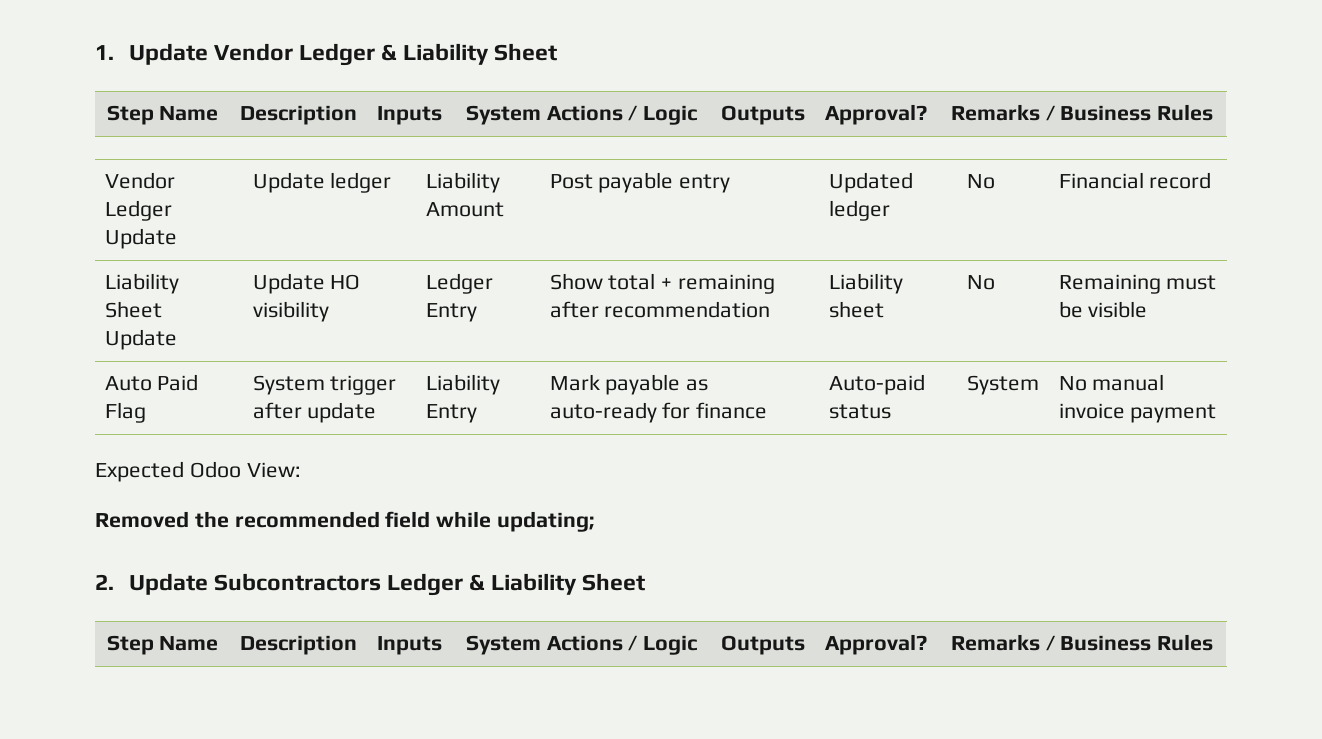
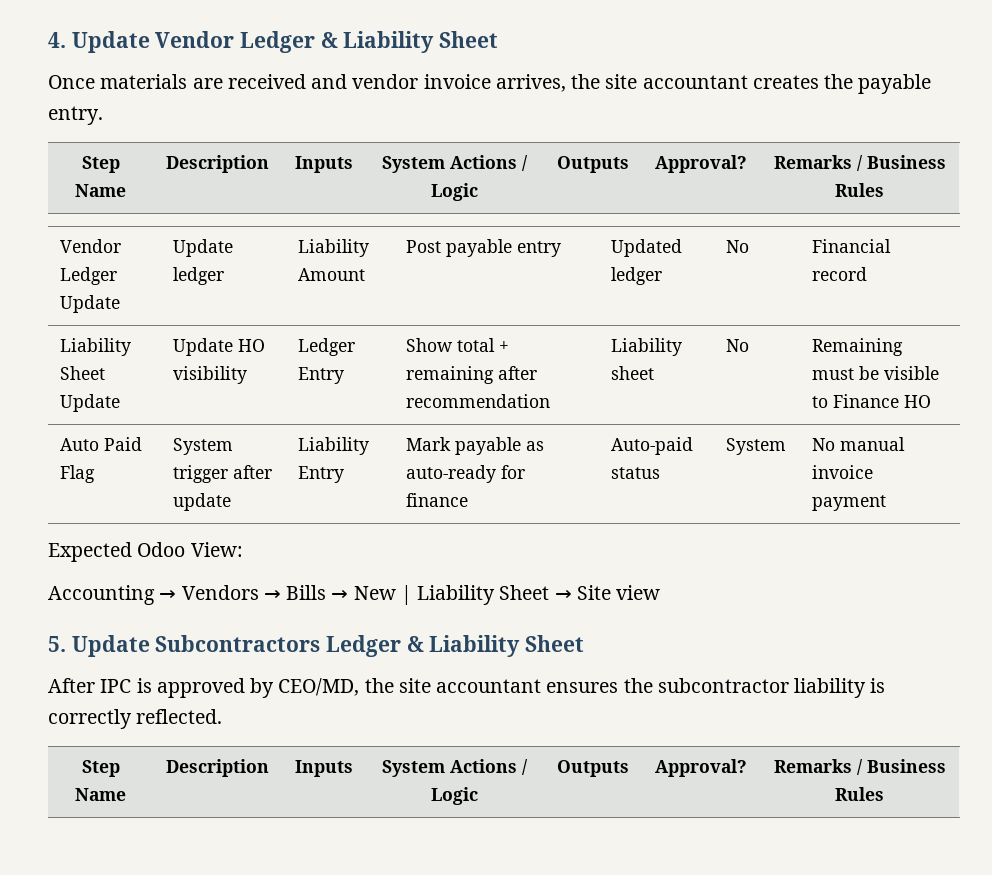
- 1. Update Vendor Ledger & Liability Sheet
+ 4. Update Vendor Ledger & Liability Sheet
+ Once materials are received and vendor invoice arrives, the site accountant creates the payable entry.
- Liability Sheet Update | Update HO visibility | Ledger Entry | Show total + remaining after recommendation | Liability sheet | No | Remaining must be visible
+ Liability Sheet Update | Update HO visibility | Ledger Entry | Show total + remaining after recommendation | Liability sheet | No | Remaining must be visible to Finance HO
- Removed the recommended field while updating;
- 2. Update Subcontractors Ledger & Liability Sheet
+ Accounting → Vendors → Bills → New | Liability Sheet → Site view
+ 5. Update Subcontractors Ledger & Liability Sheet
+ After IPC is approved by CEO/MD, the site accountant ensures the subcontractor liability is correctly reflected.

